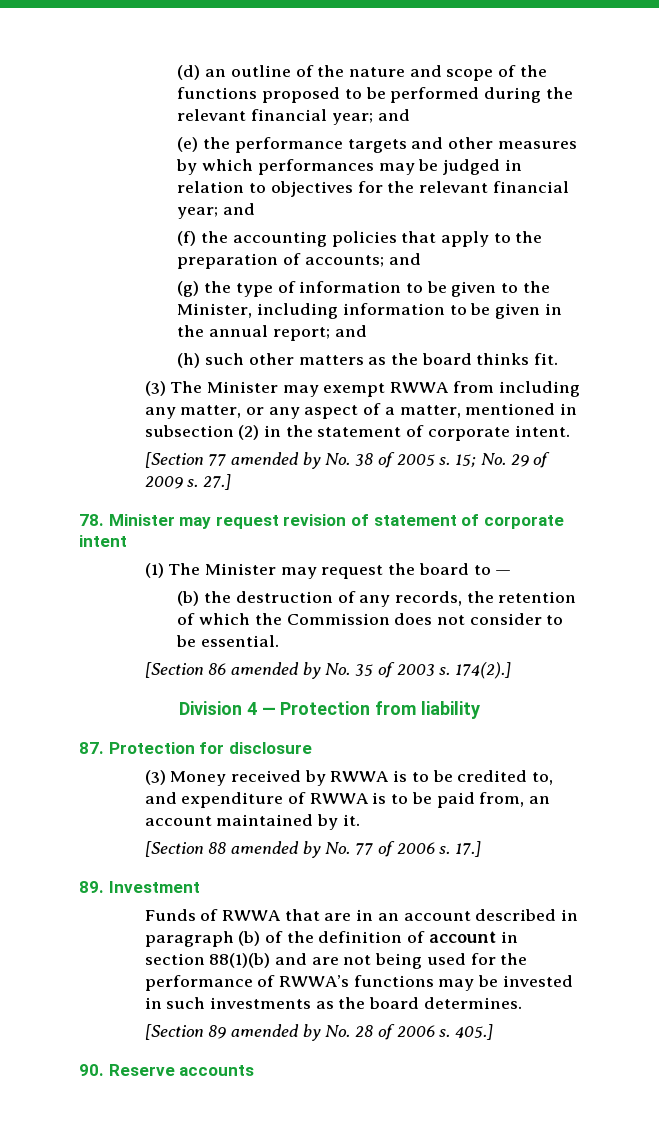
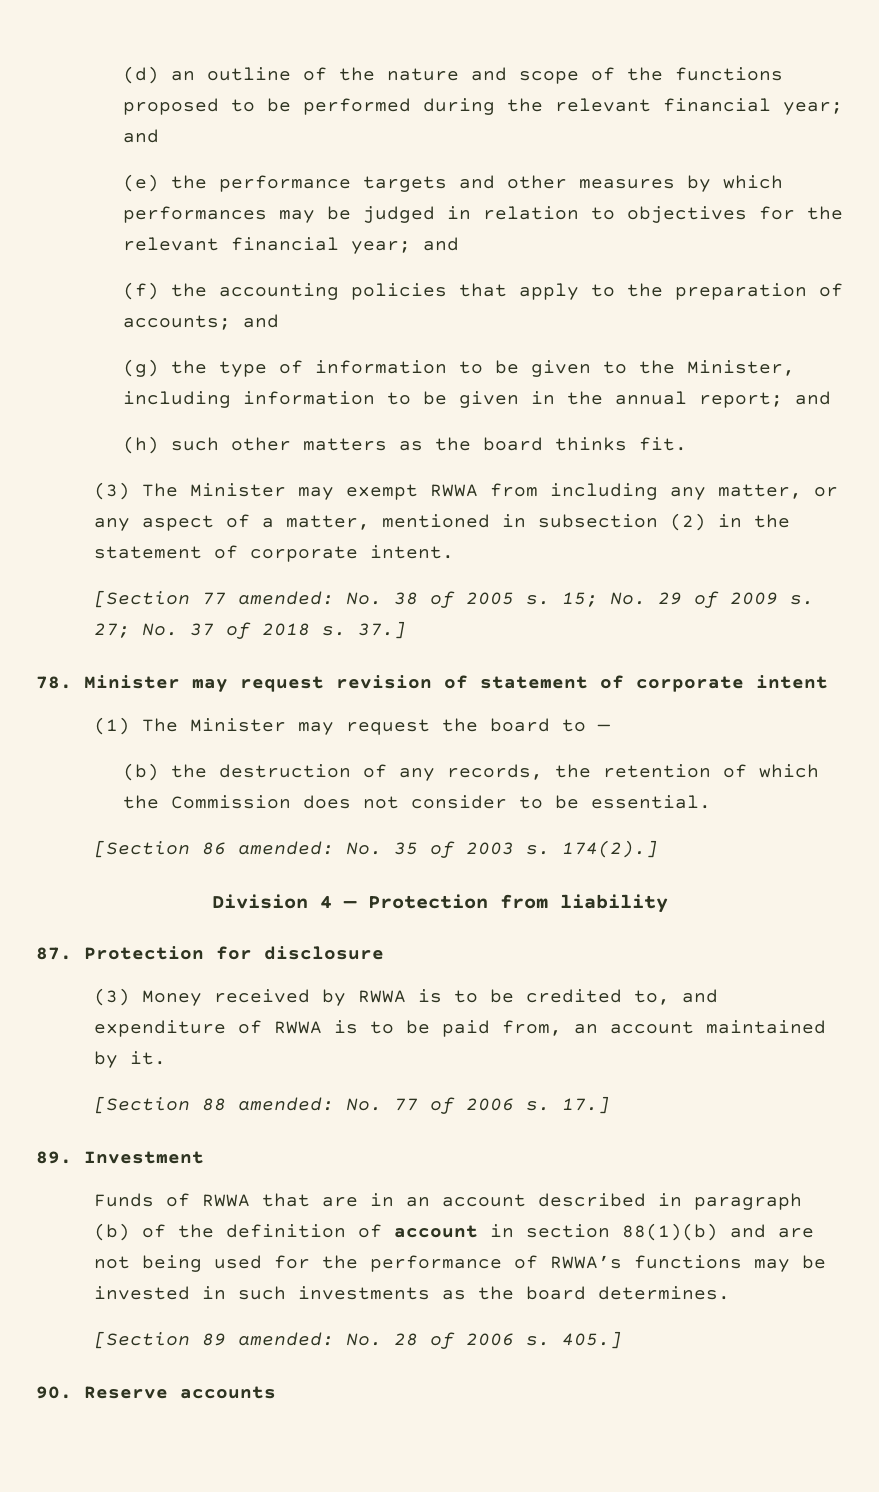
- [Section 77 amended by No. 38 of 2005 s.
+ [Section 77 amended: No. 38 of 2005 s.
- 27.]
+ 27; No. 37 of 2018 s. 37.]
- [Section 86 amended by No. 35 of 2003 s.
+ [Section 86 amended: No. 35 of 2003 s.
- [Section 88 amended by No. 77 of 2006 s.
+ [Section 88 amended: No. 77 of 2006 s.
- [Section 89 amended by No. 28 of 2006 s.
+ [Section 89 amended: No. 28 of 2006 s.

